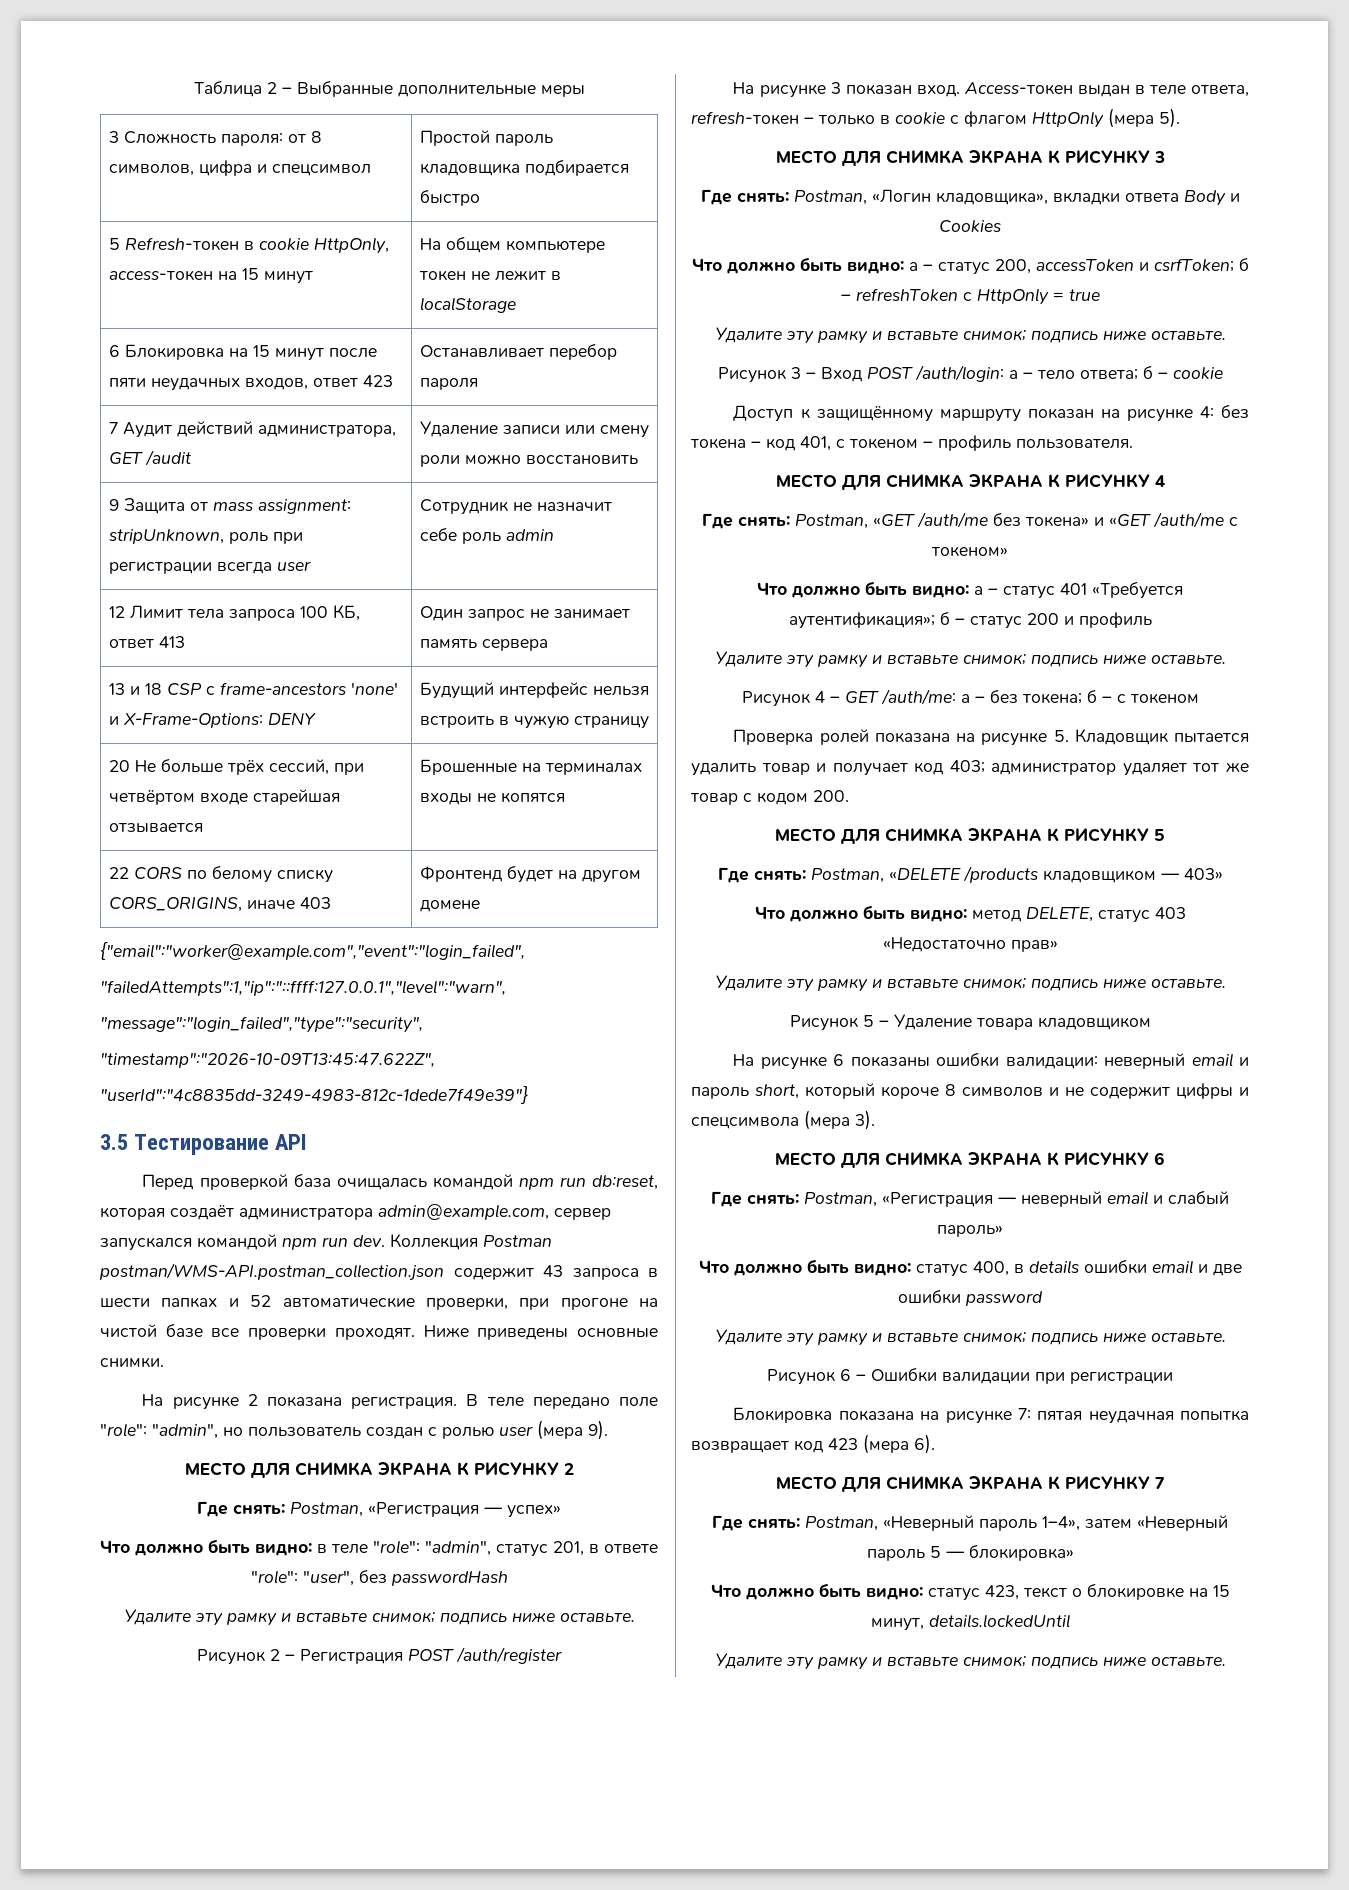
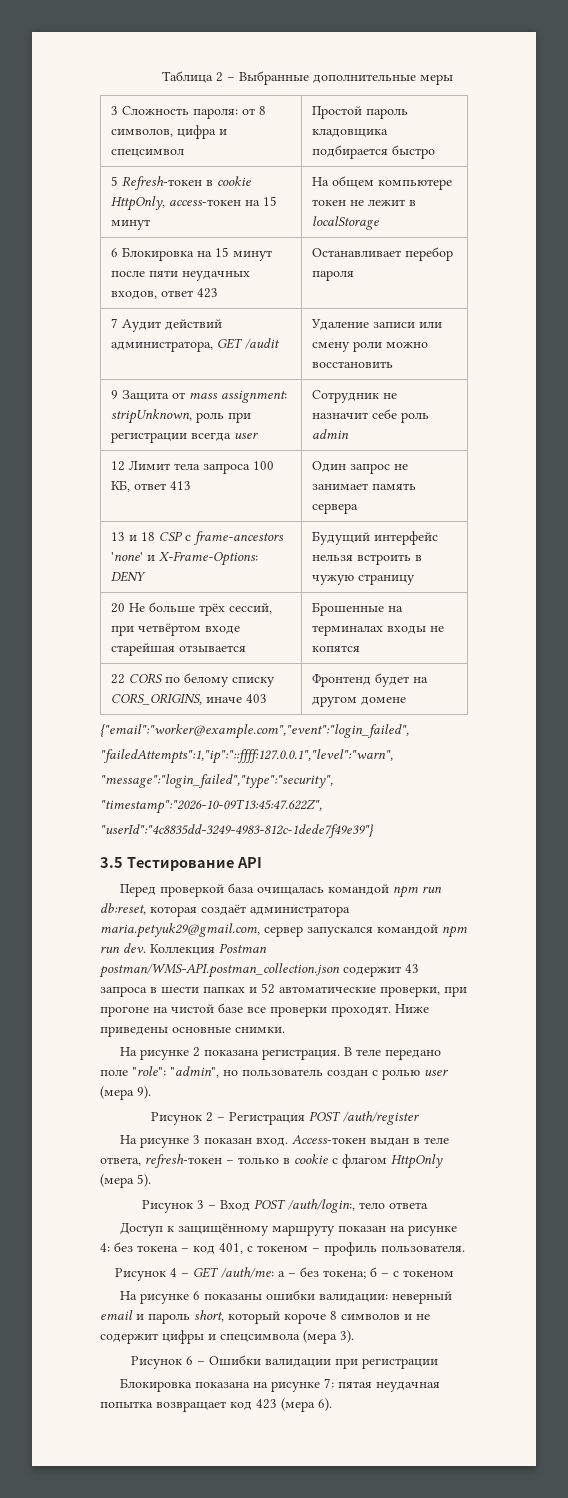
- Перед проверкой база очищалась командой npm run db:reset, которая создаёт администратора admin@example.com, сервер запускался командой npm run dev.
+ Перед проверкой база очищалась командой npm run db:reset, которая создаёт администратора maria.petyuk29@gmail.com, сервер запускался командой npm run dev.
- МЕСТО ДЛЯ СНИМКА ЭКРАНА К РИСУНКУ 2
- Где снять: Postman, «Регистрация — успех»
- Что должно быть видно: в теле "role": "admin", статус 201, в ответе "role": "user", без passwordHash
- Удалите эту рамку и вставьте снимок; подпись ниже оставьте.
- МЕСТО ДЛЯ СНИМКА ЭКРАНА К РИСУНКУ 3
- Где снять: Postman, «Логин кладовщика», вкладки ответа Body и Cookies
- Что должно быть видно: а – статус 200, accessToken и csrfToken; б – refreshToken с HttpOnly = true
- Удалите эту рамку и вставьте снимок; подпись ниже оставьте.
- Рисунок 3 – Вход POST /auth/login: а – тело ответа; б – cookie
+ Рисунок 3 – Вход POST /auth/login:, тело ответа
- МЕСТО ДЛЯ СНИМКА ЭКРАНА К РИСУНКУ 4
- Где снять: Postman, «GET /auth/me без токена» и «GET /auth/me с токеном»
- Что должно быть видно: а – статус 401 «Требуется аутентификация»; б – статус 200 и профиль
- Удалите эту рамку и вставьте снимок; подпись ниже оставьте.
- Проверка ролей показана на рисунке 5. Кладовщик пытается удалить товар и получает код 403; администратор удаляет тот же товар с кодом 200.
- МЕСТО ДЛЯ СНИМКА ЭКРАНА К РИСУНКУ 5
- Где снять: Postman, «DELETE /products кладовщиком — 403»
- Что должно быть видно: метод DELETE, статус 403 «Недостаточно прав»
- Удалите эту рамку и вставьте снимок; подпись ниже оставьте.
- Рисунок 5 – Удаление товара кладовщиком
- МЕСТО ДЛЯ СНИМКА ЭКРАНА К РИСУНКУ 6
- Где снять: Postman, «Регистрация — неверный email и слабый пароль»
- Что должно быть видно: статус 400, в details ошибки email и две ошибки password
- Удалите эту рамку и вставьте снимок; подпись ниже оставьте.
- МЕСТО ДЛЯ СНИМКА ЭКРАНА К РИСУНКУ 7
- Где снять: Postman, «Неверный пароль 1–4», затем «Неверный пароль 5 — блокировка»
- Что должно быть видно: статус 423, текст о блокировке на 15 минут, details.lockedUntil
- Удалите эту рамку и вставьте снимок; подпись ниже оставьте.

